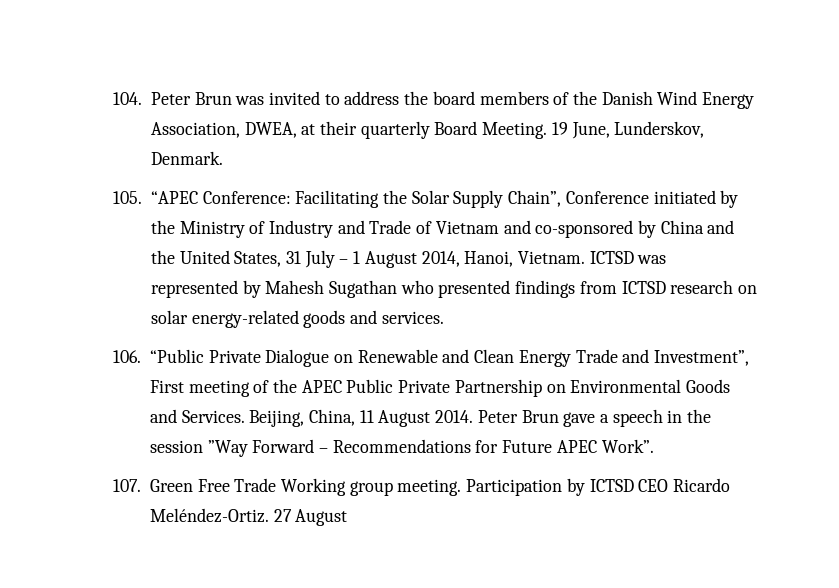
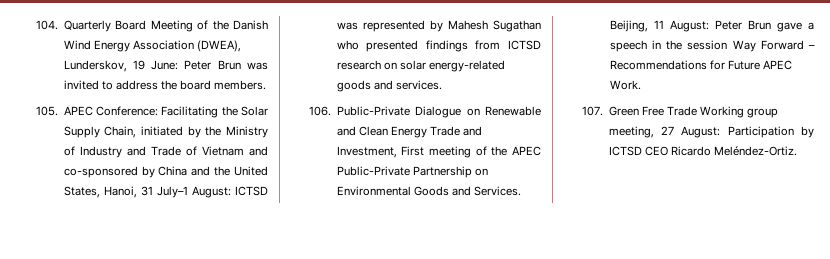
- 104. Peter Brun was invited to address the board members of the Danish Wind Energy Association, DWEA, at their quarterly Board Meeting. 19 June, Lunderskov, Denmark.
+ 104. Quarterly Board Meeting of the Danish Wind Energy Association (DWEA), Lunderskov, 19 June: Peter Brun was invited to address the board members.
- 105. “APEC Conference: Facilitating the Solar Supply Chain”, Conference initiated by the Ministry of Industry and Trade of Vietnam and co-sponsored by China and the United States, 31 July – 1 August 2014, Hanoi, Vietnam. ICTSD was represented by Mahesh Sugathan who presented findings from ICTSD research on solar energy-related goods and services.
+ 105. APEC Conference: Facilitating the Solar Supply Chain, initiated by the Ministry of Industry and Trade of Vietnam and co-sponsored by China and the United States, Hanoi, 31 July–1 August: ICTSD was represented by Mahesh Sugathan who presented findings from ICTSD research on solar energy-related goods and services.
- 106. “Public Private Dialogue on Renewable and Clean Energy Trade and Investment”, First meeting of the APEC Public Private Partnership on Environmental Goods and Services.
+ 106. Public-Private Dialogue on Renewable and Clean Energy Trade and Investment, First meeting of the APEC Public-Private Partnership on Environmental Goods and Services.
- Beijing, China, 11 August 2014. Peter Brun gave a speech in the session ”Way Forward – Recommendations for Future APEC Work”.
+ Beijing, 11 August: Peter Brun gave a speech in the session Way Forward – Recommendations for Future APEC Work.
- 107. Green Free Trade Working group meeting. Participation by ICTSD CEO Ricardo Meléndez-Ortiz. 27 August
+ 107. Green Free Trade Working group meeting, 27 August: Participation by ICTSD CEO Ricardo Meléndez-Ortiz.

